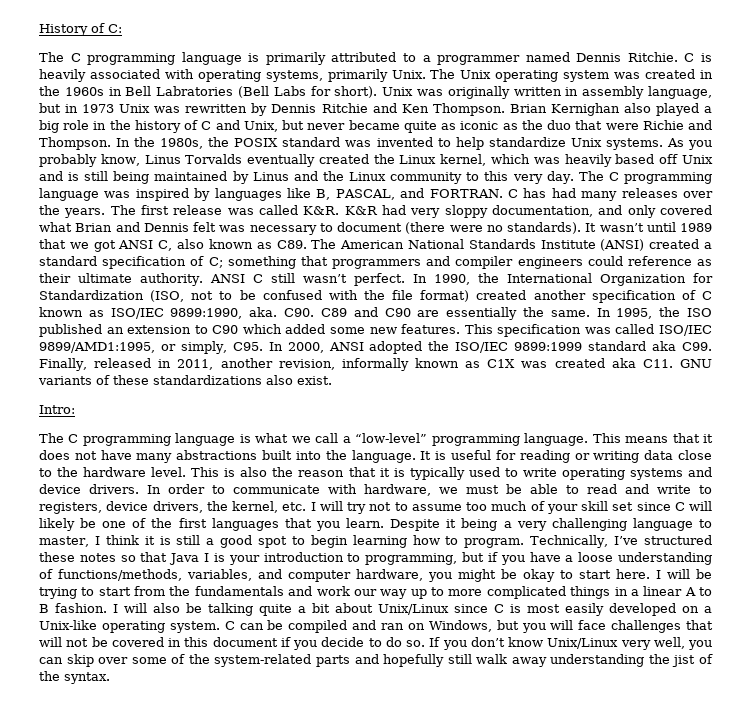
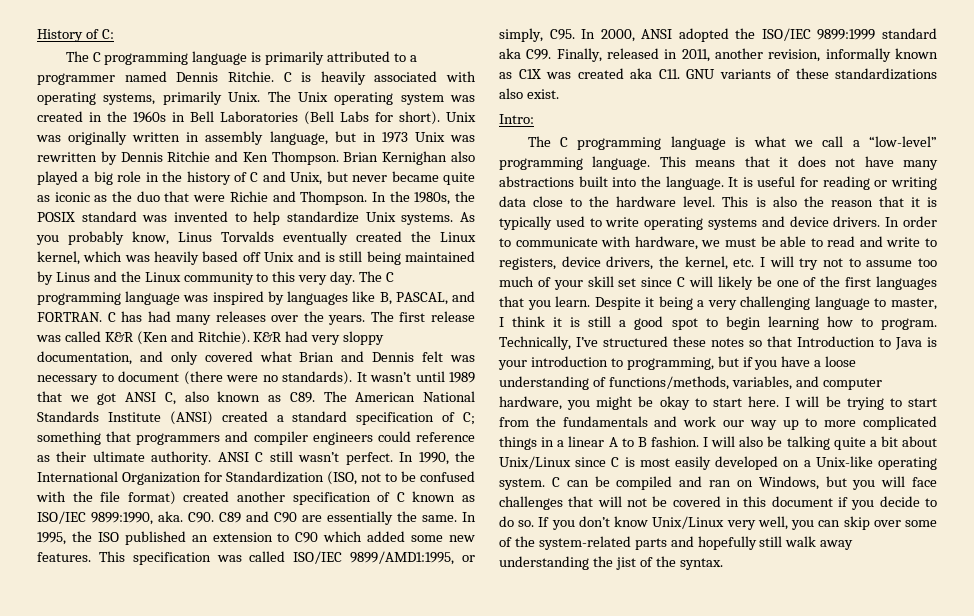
- The Unix operating system was created in the 1960s in Bell Labratories (Bell Labs for short).
+ The Unix operating system was created in the 1960s in Bell Laboratories (Bell Labs for short).
- The first release was called K&R. K&R had very sloppy documentation, and only covered what Brian and Dennis felt was necessary to document (there were no standards).
+ The first release was called K&R (Ken and Ritchie). K&R had very sloppy documentation, and only covered what Brian and Dennis felt was necessary to document (there were no standards).
- Technically, I’ve structured these notes so that Java I is your introduction to programming, but if you have a loose understanding of functions/methods, variables, and computer hardware, you might be okay to start here.
+ Technically, I’ve structured these notes so that Introduction to Java is your introduction to programming, but if you have a loose understanding of functions/methods, variables, and computer hardware, you might be okay to start here.

